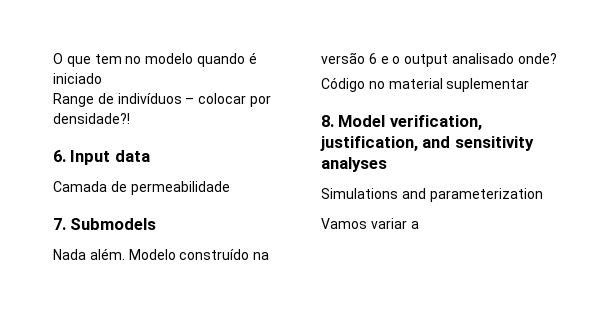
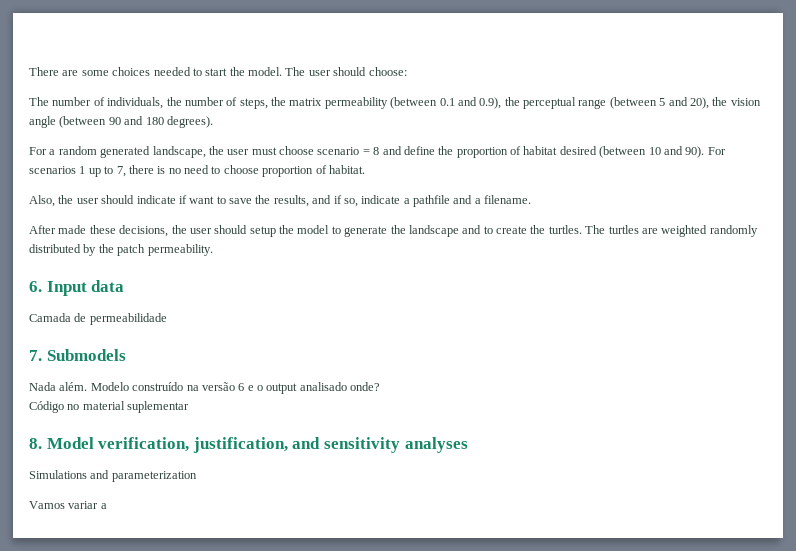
- O que tem no modelo quando é iniciado
- Range de indivíduos – colocar por densidade?!
+ There are some choices needed to start the model. The user should choose:
+ The number of individuals, the number of steps, the matrix permeability (between 0.1 and 0.9), the perceptual range (between 5 and 20), the vision angle (between 90 and 180 degrees).
+ For a random generated landscape, the user must choose scenario = 8 and define the proportion of habitat desired (between 10 and 90). For scenarios 1 up to 7, there is no need to choose proportion of habitat.
+ Also, the user should indicate if want to save the results, and if so, indicate a pathfile and a filename.
+ After made these decisions, the user should setup the model to generate the landscape and to create the turtles. The turtles are weighted randomly distributed by the patch permeability.

